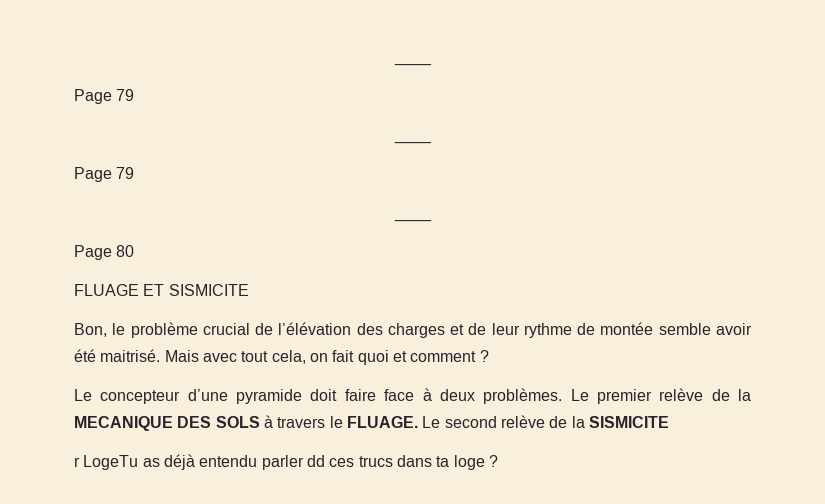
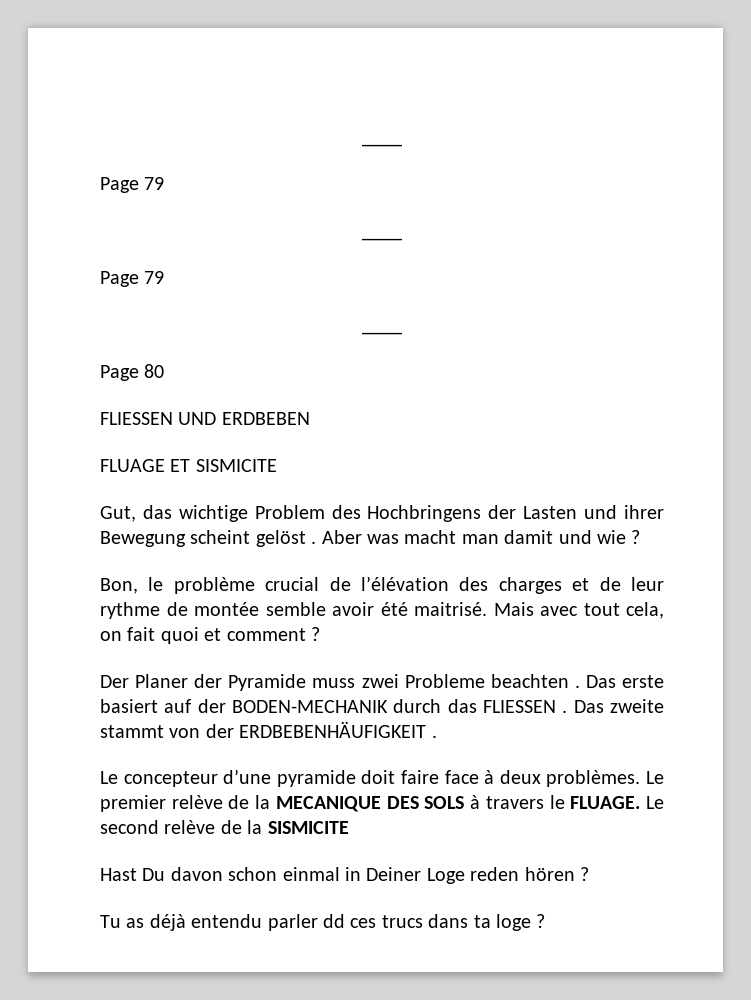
+ FLIESSEN UND ERDBEBEN
+ Gut, das wichtige Problem des Hochbringens der Lasten und ihrer Bewegung scheint gelöst . Aber was macht man damit und wie ?
+ Der Planer der Pyramide muss zwei Probleme beachten . Das erste basiert auf der BODEN-MECHANIK durch das FLIESSEN . Das zweite stammt von der ERDBEBENHÄUFIGKEIT .
- r LogeTu as déjà entendu parler dd ces trucs dans ta loge ?
+ Hast Du davon schon einmal in Deiner Loge reden hören ?
+ Tu as déjà entendu parler dd ces trucs dans ta loge ?

